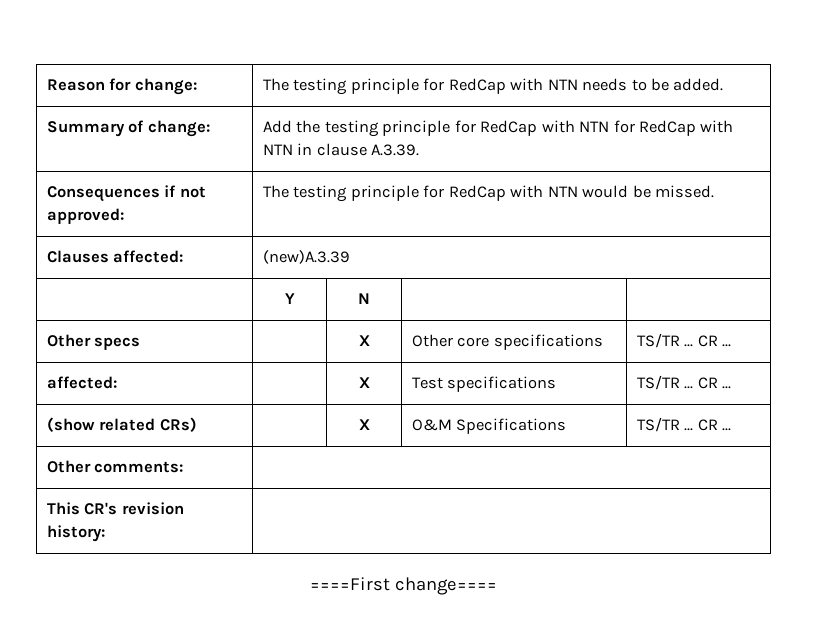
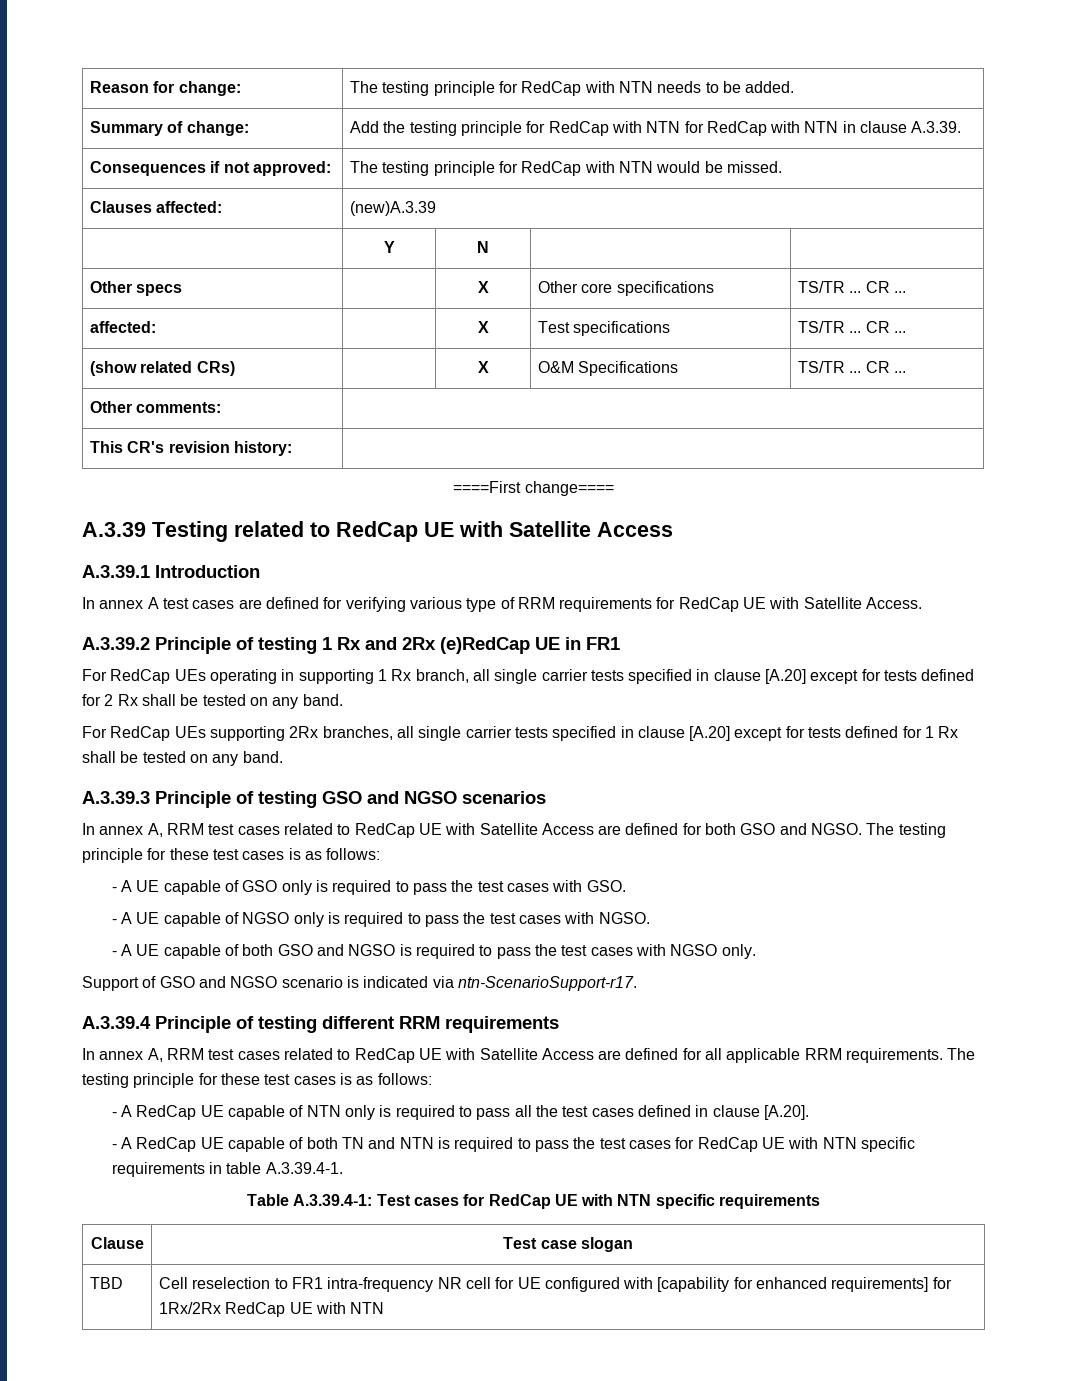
+ A.3.39 Testing related to RedCap UE with Satellite Access
+ A.3.39.1 Introduction
+ In annex A test cases are defined for verifying various type of RRM requirements for RedCap UE with Satellite Access.
+ A.3.39.2 Principle of testing 1 Rx and 2Rx (e)RedCap UE in FR1
+ For RedCap UEs operating in supporting 1 Rx branch, all single carrier tests specified in clause [A.20] except for tests defined for 2 Rx shall be tested on any band.
+ For RedCap UEs supporting 2Rx branches, all single carrier tests specified in clause [A.20] except for tests defined for 1 Rx shall be tested on any band.
+ A.3.39.3 Principle of testing GSO and NGSO scenarios
+ In annex A, RRM test cases related to RedCap UE with Satellite Access are defined for both GSO and NGSO. The testing principle for these test cases is as follows:
+ - A UE capable of GSO only is required to pass the test cases with GSO.
+ - A UE capable of NGSO only is required to pass the test cases with NGSO.
+ - A UE capable of both GSO and NGSO is required to pass the test cases with NGSO only.
+ Support of GSO and NGSO scenario is indicated via ntn-ScenarioSupport-r17.
+ A.3.39.4 Principle of testing different RRM requirements
+ In annex A, RRM test cases related to RedCap UE with Satellite Access are defined for all applicable RRM requirements. The testing principle for these test cases is as follows:
+ - A RedCap UE capable of NTN only is required to pass all the test cases defined in clause [A.20].
+ - A RedCap UE capable of both TN and NTN is required to pass the test cases for RedCap UE with NTN specific requirements in table A.3.39.4-1.
+ Table A.3.39.4-1: Test cases for RedCap UE with NTN specific requirements
+ Clause | Test case slogan
+ TBD | Cell reselection to FR1 intra-frequency NR cell for UE configured with [capability for enhanced requirements] for 1Rx/2Rx RedCap UE with NTN

